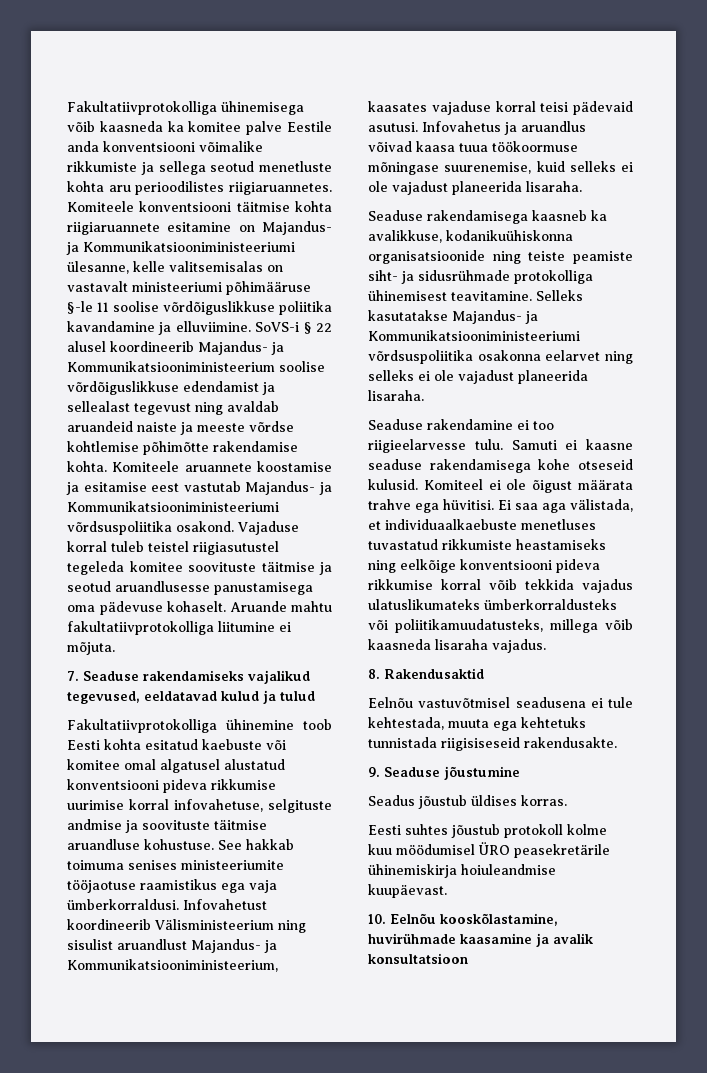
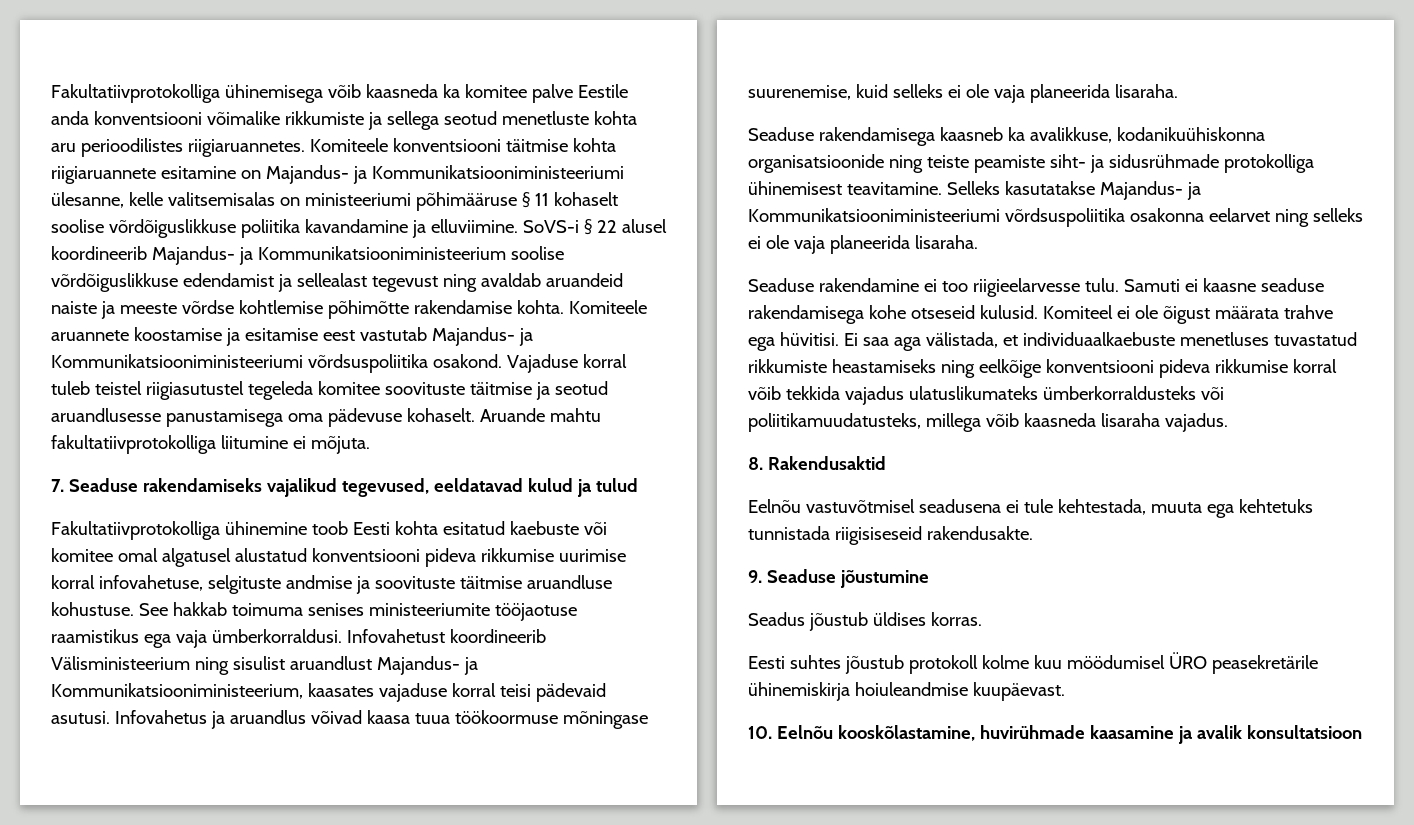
- Komiteele konventsiooni täitmise kohta riigiaruannete esitamine on Majandus- ja Kommunikatsiooniministeeriumi ülesanne, kelle valitsemisalas on vastavalt ministeeriumi põhimääruse §-le 11 soolise võrdõiguslikkuse poliitika kavandamine ja elluviimine.
+ Komiteele konventsiooni täitmise kohta riigiaruannete esitamine on Majandus- ja Kommunikatsiooniministeeriumi ülesanne, kelle valitsemisalas on ministeeriumi põhimääruse § 11 kohaselt soolise võrdõiguslikkuse poliitika kavandamine ja elluviimine.
- Infovahetus ja aruandlus võivad kaasa tuua töökoormuse mõningase suurenemise, kuid selleks ei ole vajadust planeerida lisaraha.
+ Infovahetus ja aruandlus võivad kaasa tuua töökoormuse mõningase suurenemise, kuid selleks ei ole vaja planeerida lisaraha.
- Selleks kasutatakse Majandus- ja Kommunikatsiooniministeeriumi võrdsuspoliitika osakonna eelarvet ning selleks ei ole vajadust planeerida lisaraha.
+ Selleks kasutatakse Majandus- ja Kommunikatsiooniministeeriumi võrdsuspoliitika osakonna eelarvet ning selleks ei ole vaja planeerida lisaraha.

